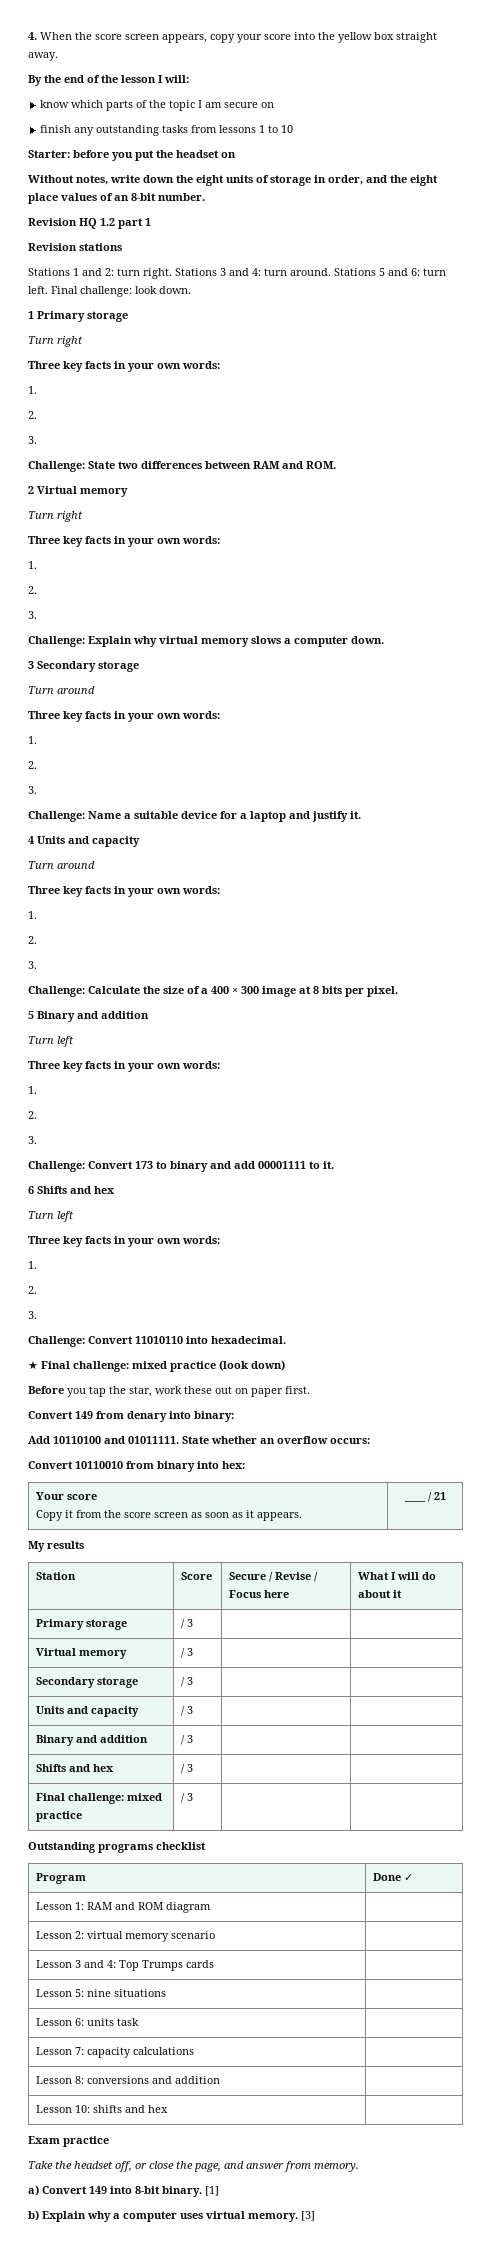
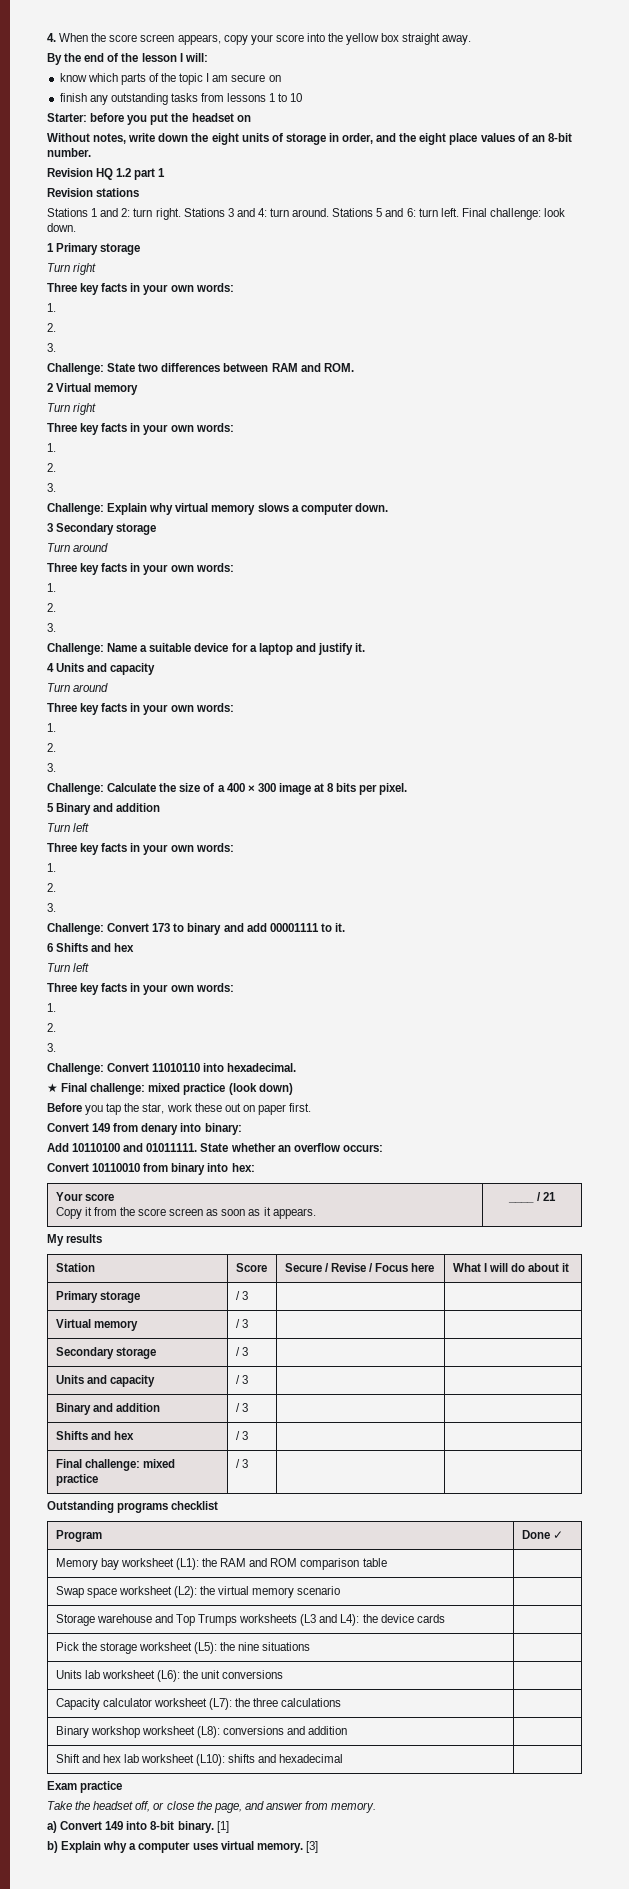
- Lesson 1: RAM and ROM diagram |
- Lesson 2: virtual memory scenario |
- Lesson 3 and 4: Top Trumps cards |
- Lesson 5: nine situations |
- Lesson 6: units task |
- Lesson 7: capacity calculations |
- Lesson 8: conversions and addition |
- Lesson 10: shifts and hex |
+ Memory bay worksheet (L1): the RAM and ROM comparison table |
+ Swap space worksheet (L2): the virtual memory scenario |
+ Storage warehouse and Top Trumps worksheets (L3 and L4): the device cards |
+ Pick the storage worksheet (L5): the nine situations |
+ Units lab worksheet (L6): the unit conversions |
+ Capacity calculator worksheet (L7): the three calculations |
+ Binary workshop worksheet (L8): conversions and addition |
+ Shift and hex lab worksheet (L10): shifts and hexadecimal |

